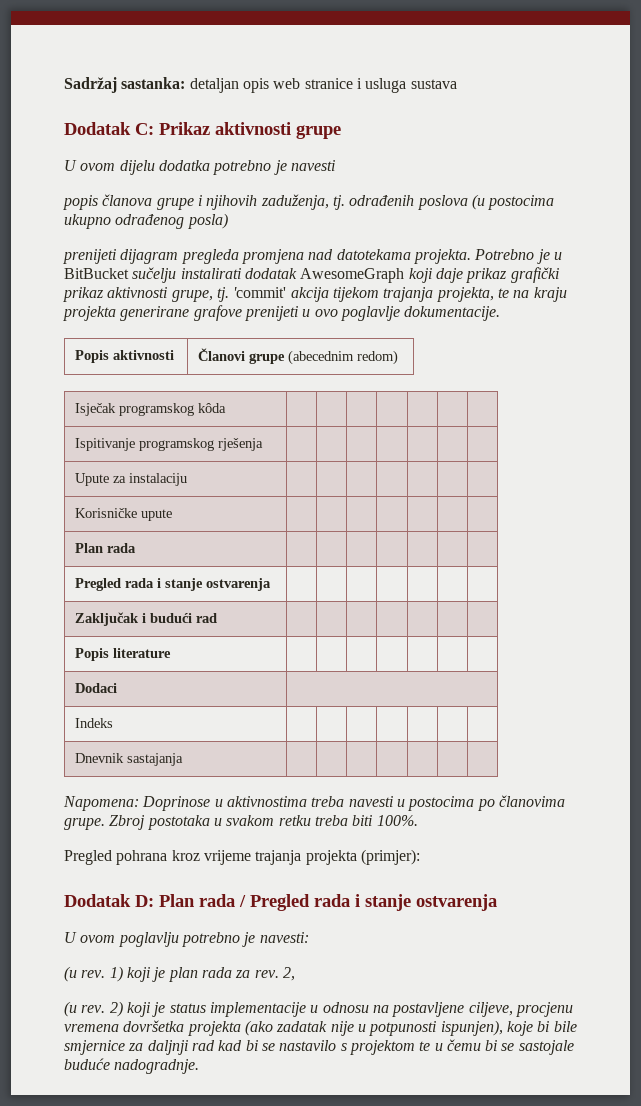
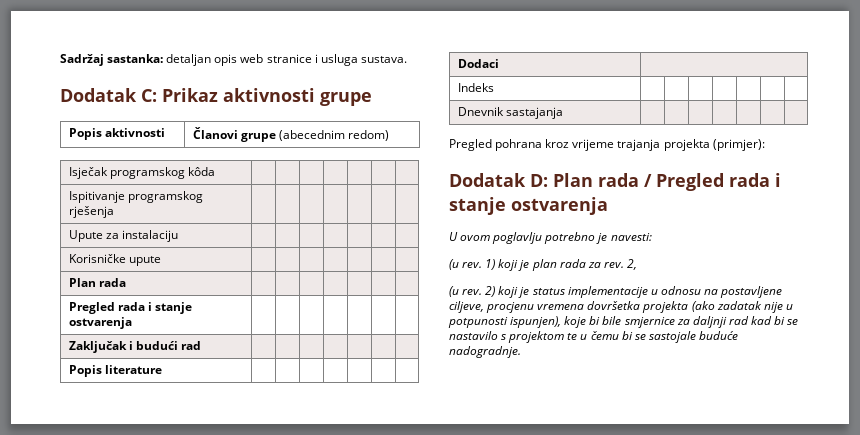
- Sadržaj sastanka: detaljan opis web stranice i usluga sustava
+ Sadržaj sastanka: detaljan opis web stranice i usluga sustava.
- U ovom dijelu dodatka potrebno je navesti
- popis članova grupe i njihovih zaduženja, tj. odrađenih poslova (u postocima ukupno odrađenog posla)
- prenijeti dijagram pregleda promjena nad datotekama projekta. Potrebno je u BitBucket sučelju instalirati dodatak AwesomeGraph koji daje prikaz grafički prikaz aktivnosti grupe, tj. 'commit' akcija tijekom trajanja projekta, te na kraju projekta generirane grafove prenijeti u ovo poglavlje dokumentacije.
- Napomena: Doprinose u aktivnostima treba navesti u postocima po članovima grupe. Zbroj postotaka u svakom retku treba biti 100%.

